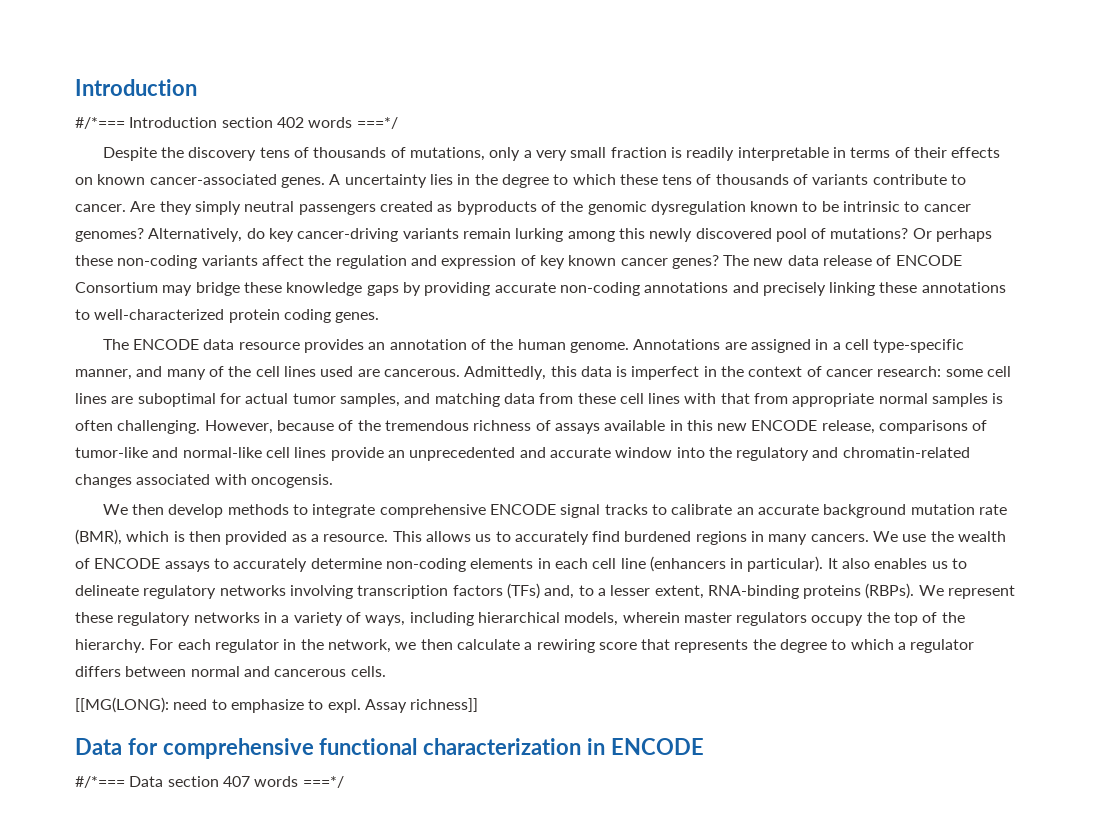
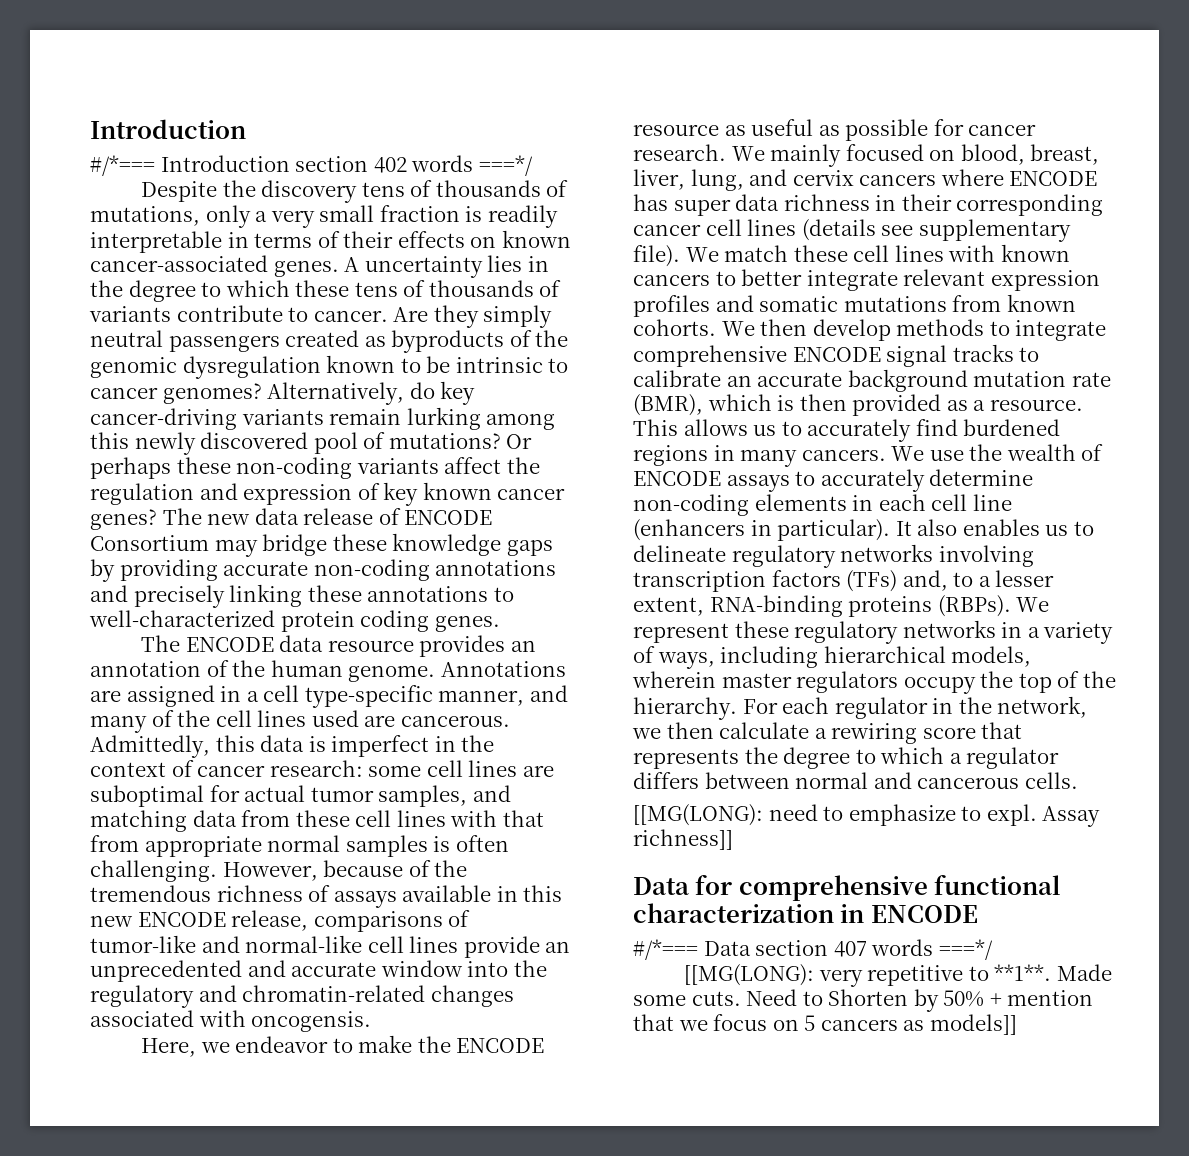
+ Here, we endeavor to make the ENCODE resource as useful as possible for cancer research. We mainly focused on blood, breast, liver, lung, and cervix cancers where ENCODE has super data richness in their corresponding cancer cell lines (details see supplementary file). We match these cell lines with known cancers to better integrate relevant expression profiles and somatic mutations from known cohorts.
+ [[MG(LONG): very repetitive to **1**. Made some cuts. Need to Shorten by 50% + mention that we focus on 5 cancers as models]]

